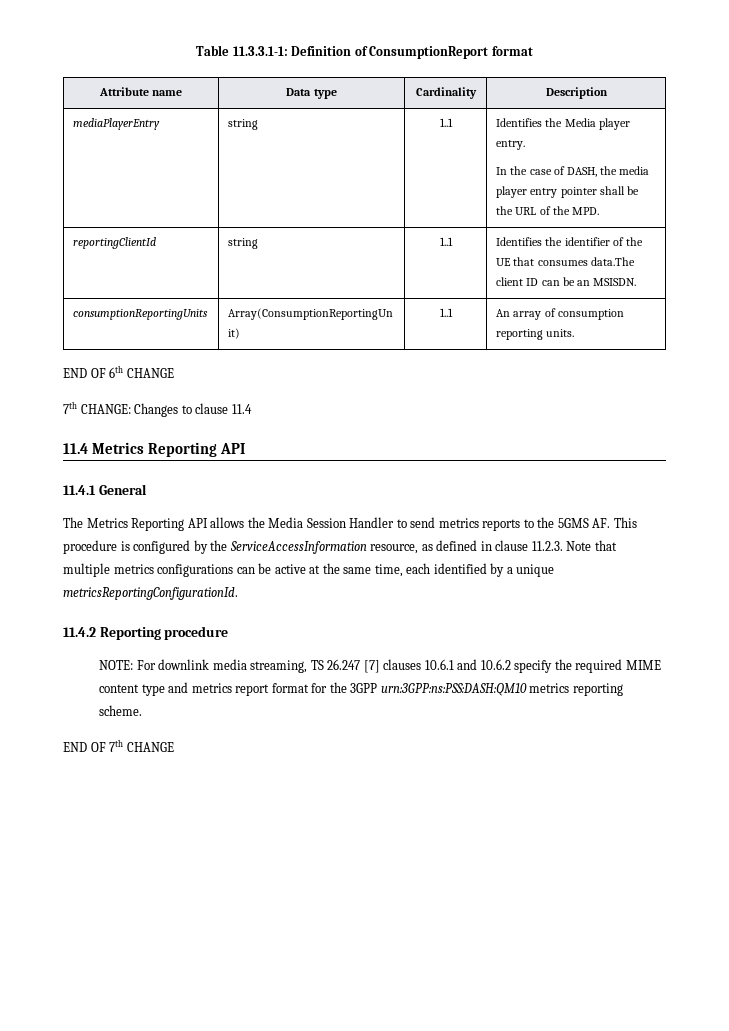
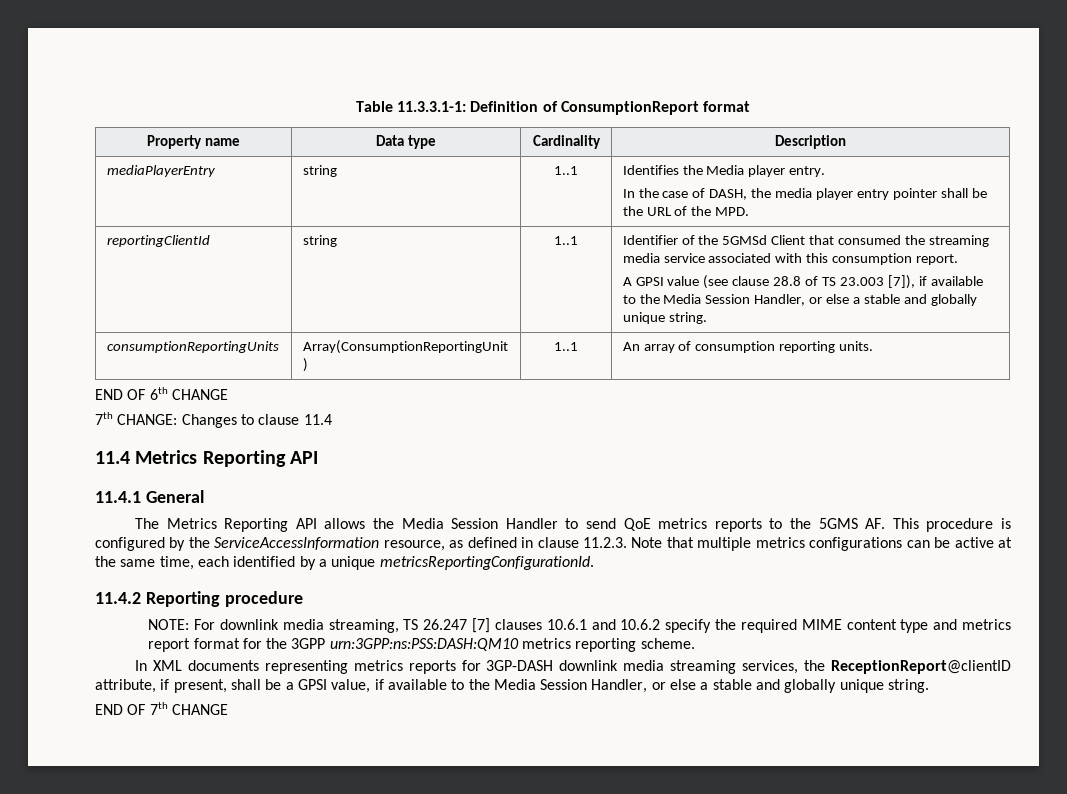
- Attribute name | Data type | Cardinality | Description
+ Property name | Data type | Cardinality | Description
- Identifies the identifier of the UE that consumes data.The client ID can be an MSISDN.
+ Identifier of the 5GMSd Client that consumed the streaming media service associated with this consumption report.
+ A GPSI value (see clause 28.8 of TS 23.003 [7]), if available to the Media Session Handler, or else a stable and globally unique string.
- The Metrics Reporting API allows the Media Session Handler to send metrics reports to the 5GMS AF. This procedure is configured by the ServiceAccessInformation resource, as defined in clause 11.2.3. Note that multiple metrics configurations can be active at the same time, each identified by a unique metricsReportingConfigurationId.
+ The Metrics Reporting API allows the Media Session Handler to send QoE metrics reports to the 5GMS AF. This procedure is configured by the ServiceAccessInformation resource, as defined in clause 11.2.3. Note that multiple metrics configurations can be active at the same time, each identified by a unique metricsReportingConfigurationId.
+ In XML documents representing metrics reports for 3GP-DASH downlink media streaming services, the ReceptionReport@clientID attribute, if present, shall be a GPSI value, if available to the Media Session Handler, or else a stable and globally unique string.

